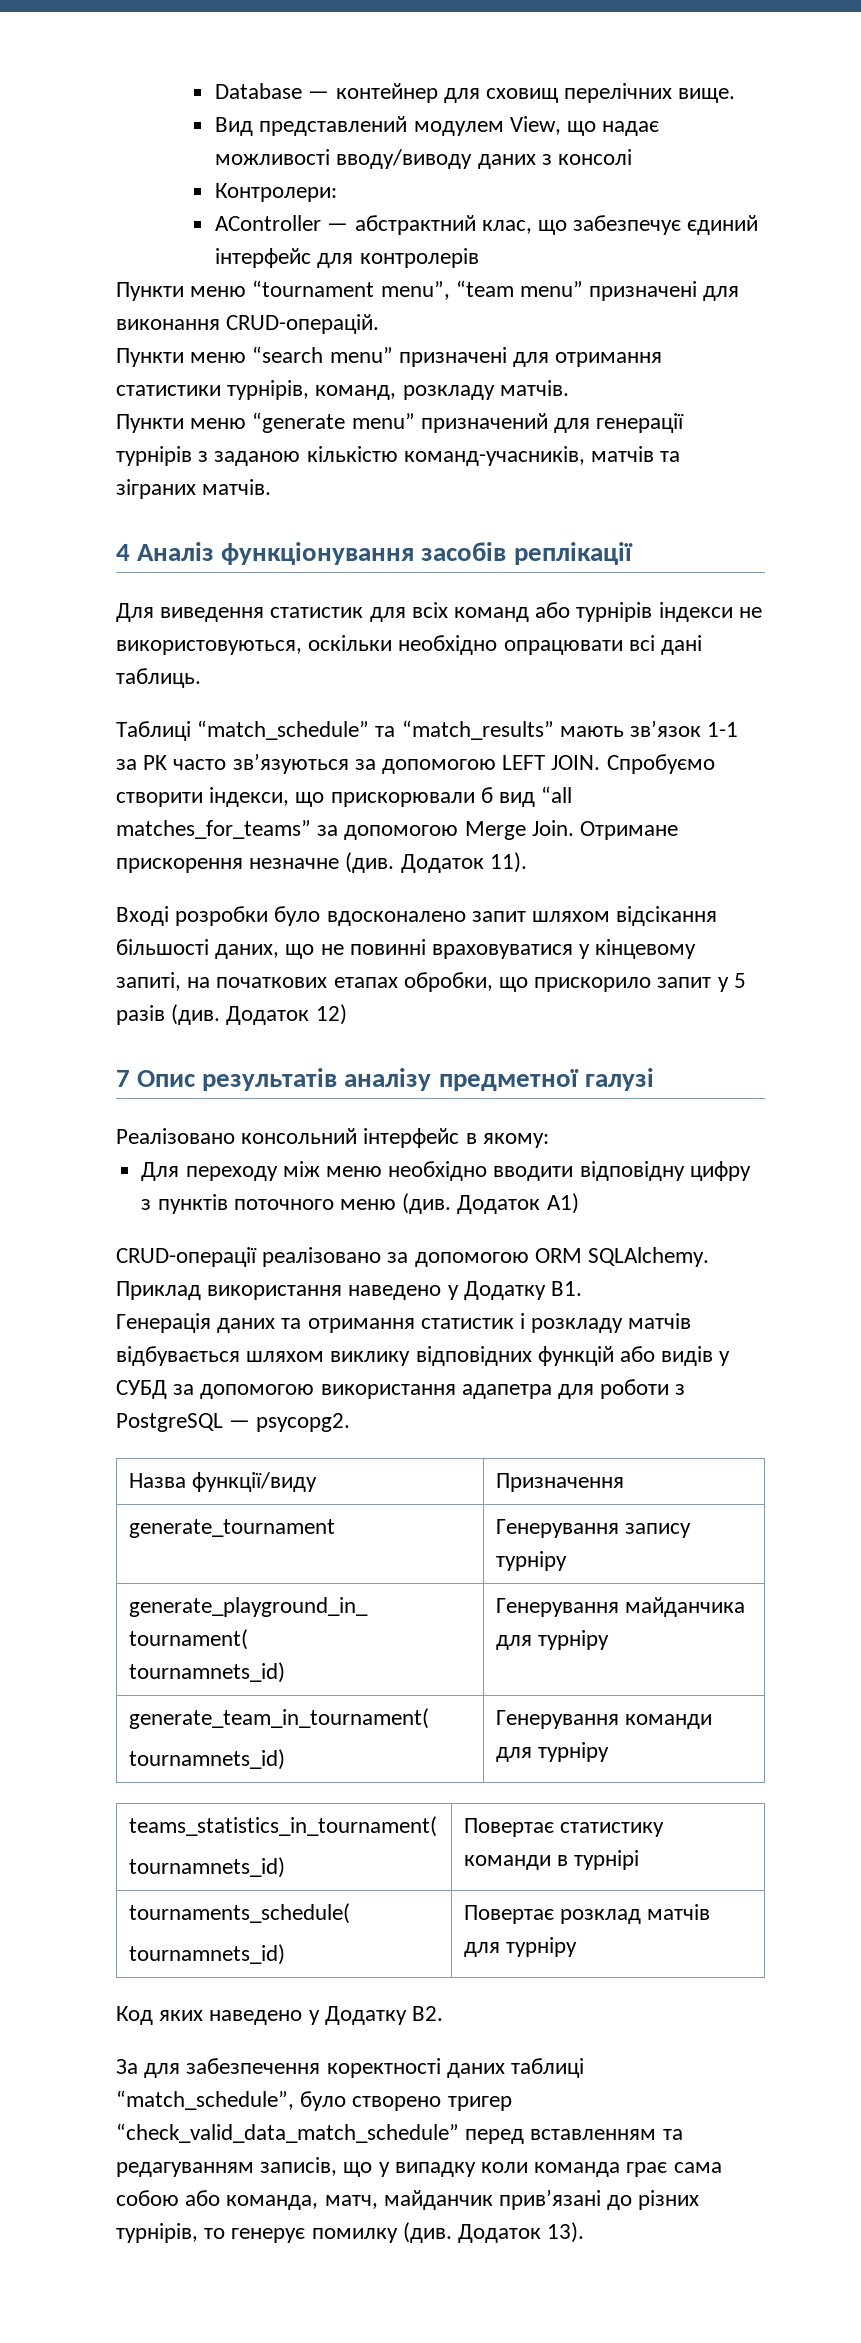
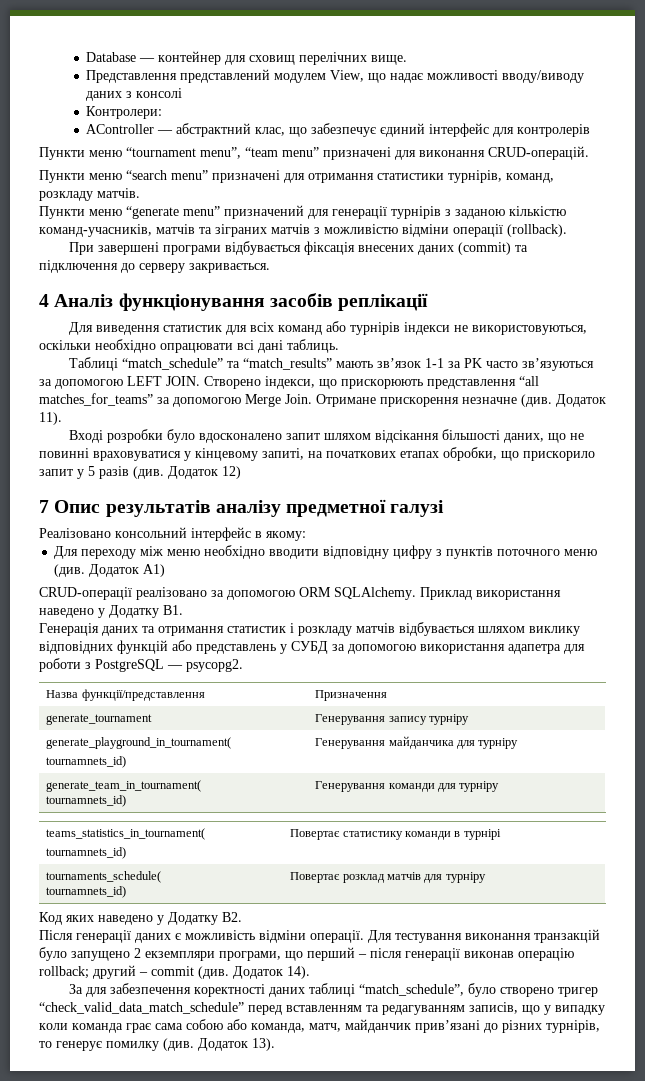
- Вид представлений модулем View, що надає можливості вводу/виводу даних з консолі
+ Представлення представлений модулем View, що надає можливості вводу/виводу даних з консолі
- Пункти меню “generate menu” призначений для генерації турнірів з заданою кількістю команд-учасників, матчів та зіграних матчів.
+ Пункти меню “generate menu” призначений для генерації турнірів з заданою кількістю команд-учасників, матчів та зіграних матчів з можливістю відміни операції (rollback).
+ При завершені програми відбувається фіксація внесених даних (commit) та підключення до серверу закривається.
- Спробуємо створити індекси, що прискорювали б вид “all matches_for_teams” за допомогою Merge Join.
+ Створено індекси, що прискорюють представлення “all matches_for_teams” за допомогою Merge Join.
- Генерація даних та отримання статистик і розкладу матчів відбувається шляхом виклику відповідних функцій або видів у СУБД за допомогою використання адапетра для роботи з PostgreSQL — psycopg2.
+ Генерація даних та отримання статистик і розкладу матчів відбувається шляхом виклику відповідних функцій або представлень у СУБД за допомогою використання адапетра для роботи з PostgreSQL — psycopg2.
- Назва функції/виду | Призначення
+ Назва функції/представлення | Призначення
+ Після генерації даних є можливість відміни операції. Для тестування виконання транзакцій було запущено 2 екземпляри програми, що перший – після генерації виконав операцію rollback; другий – commit (див. Додаток 14).

